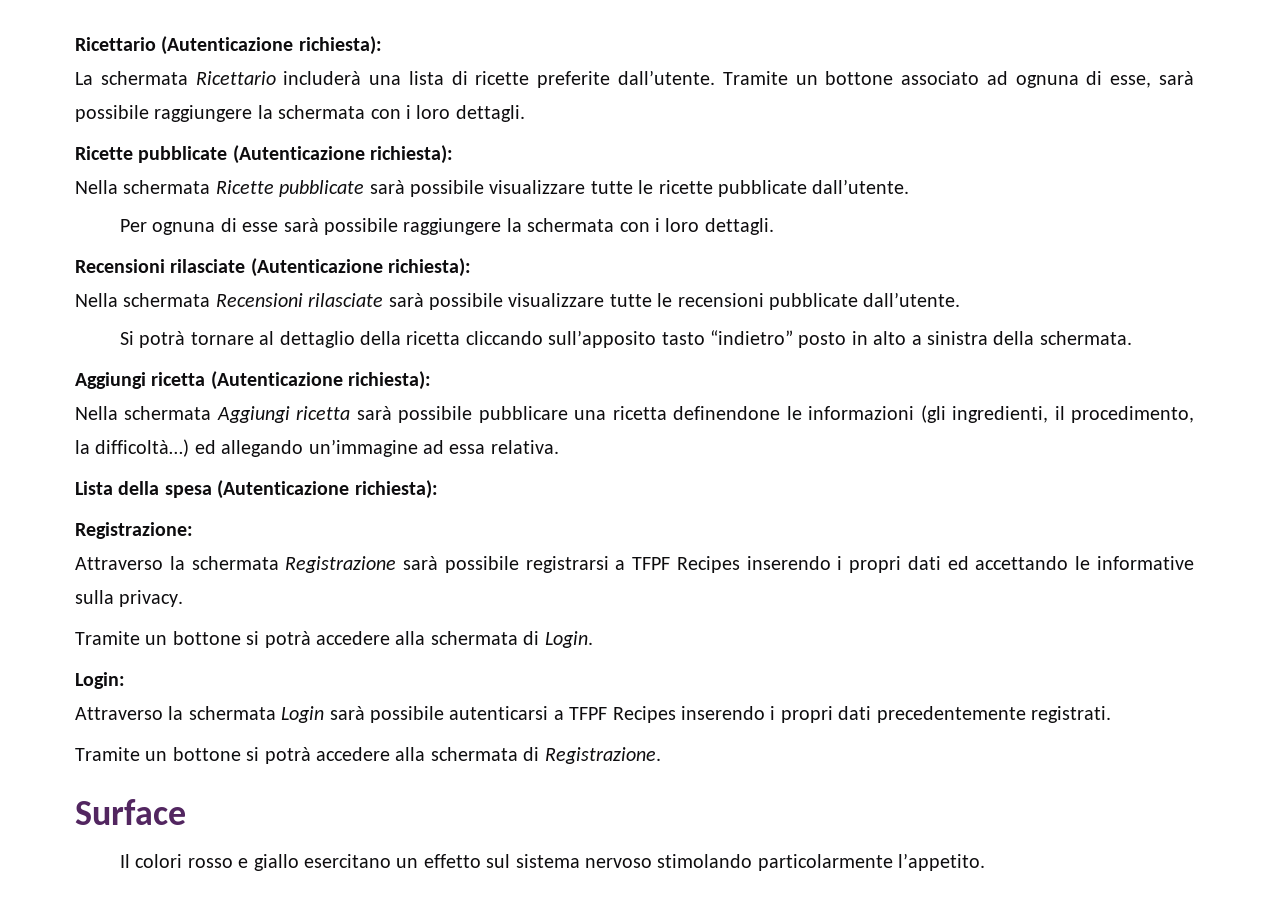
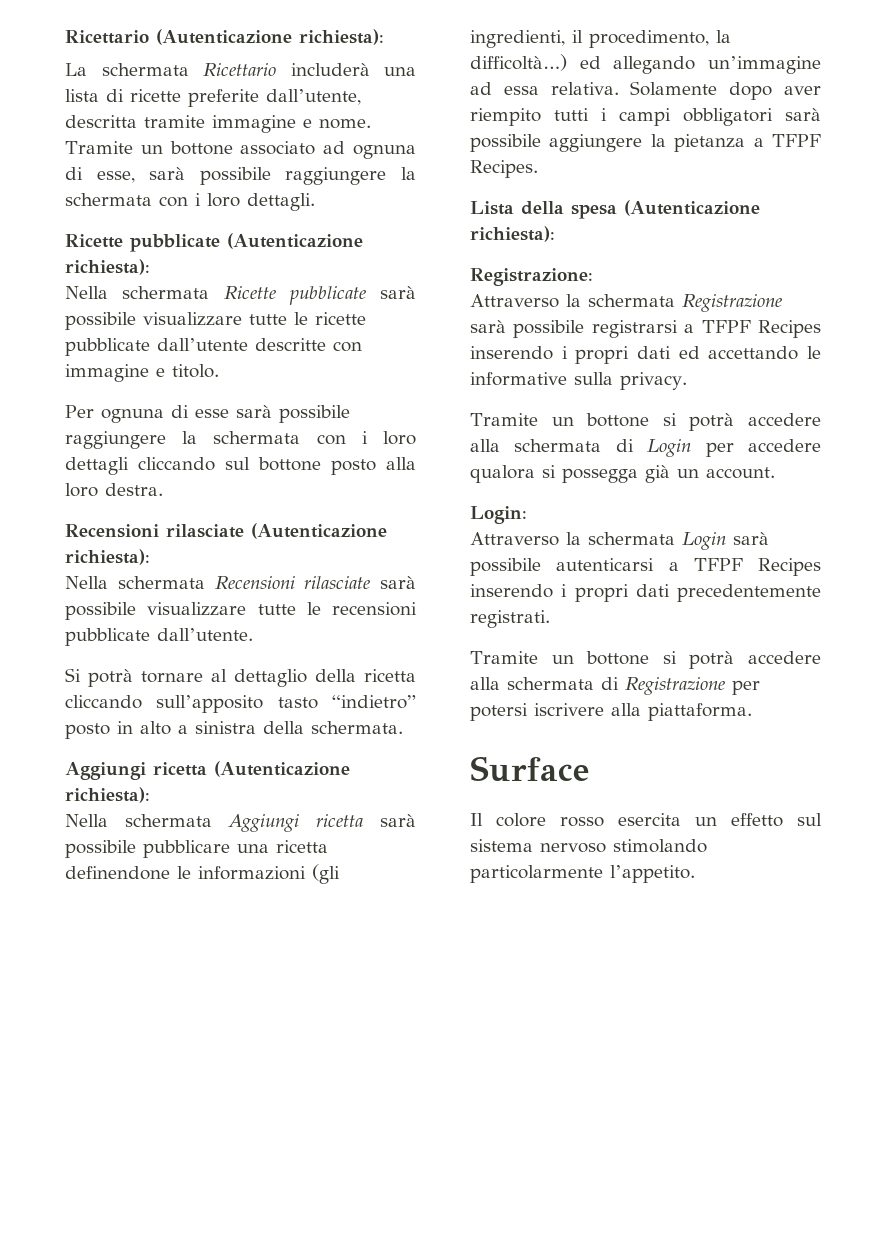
- La schermata Ricettario includerà una lista di ricette preferite dall’utente.
+ La schermata Ricettario includerà una lista di ricette preferite dall’utente, descritta tramite immagine e nome.
- Nella schermata Ricette pubblicate sarà possibile visualizzare tutte le ricette pubblicate dall’utente.
+ Nella schermata Ricette pubblicate sarà possibile visualizzare tutte le ricette pubblicate dall’utente descritte con immagine e titolo.
- Per ognuna di esse sarà possibile raggiungere la schermata con i loro dettagli.
+ Per ognuna di esse sarà possibile raggiungere la schermata con i loro dettagli cliccando sul bottone posto alla loro destra.
+ Solamente dopo aver riempito tutti i campi obbligatori sarà possibile aggiungere la pietanza a TFPF Recipes.
- Tramite un bottone si potrà accedere alla schermata di Login.
+ Tramite un bottone si potrà accedere alla schermata di Login per accedere qualora si possegga già un account.
- Tramite un bottone si potrà accedere alla schermata di Registrazione.
+ Tramite un bottone si potrà accedere alla schermata di Registrazione per potersi iscrivere alla piattaforma.
  Surface
- Il colori rosso e giallo esercitano un effetto sul sistema nervoso stimolando particolarmente l’appetito.
+ Il colore rosso esercita un effetto sul sistema nervoso stimolando particolarmente l’appetito.

